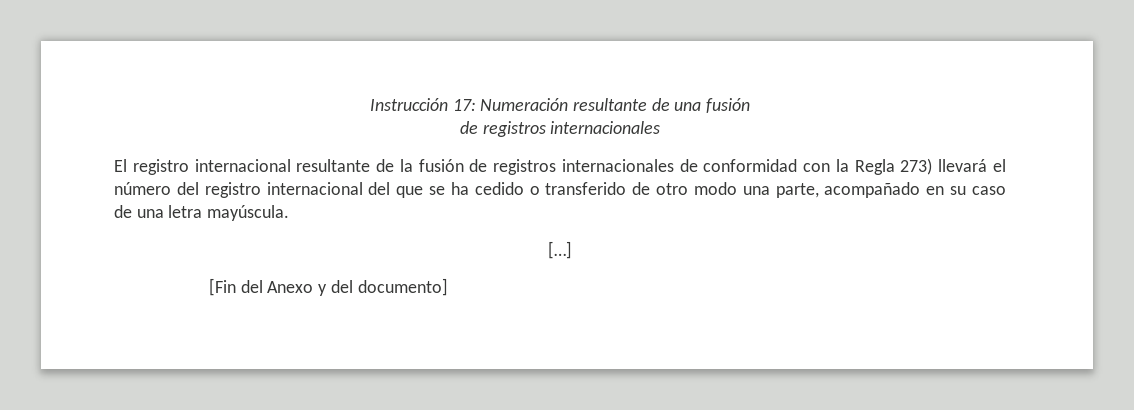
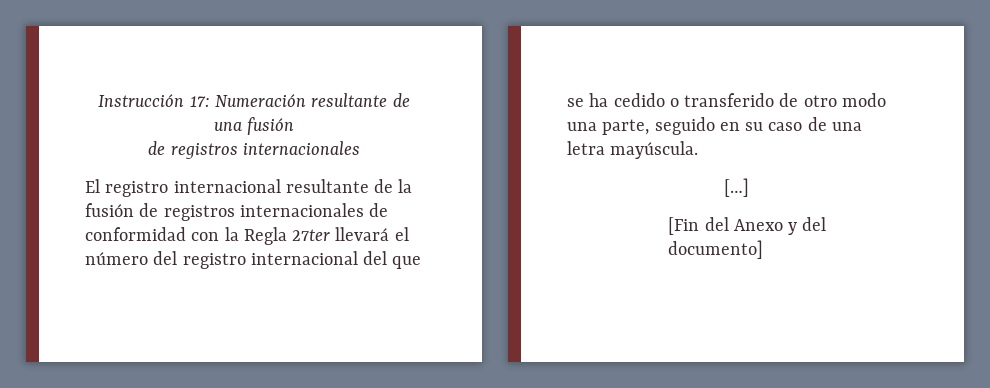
- El registro internacional resultante de la fusión de registros internacionales de conformidad con la Regla 273) llevará el número del registro internacional del que se ha cedido o transferido de otro modo una parte, acompañado en su caso de una letra mayúscula.
+ El registro internacional resultante de la fusión de registros internacionales de conformidad con la Regla 27ter llevará el número del registro internacional del que se ha cedido o transferido de otro modo una parte, seguido en su caso de una letra mayúscula.

